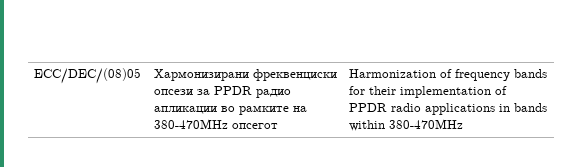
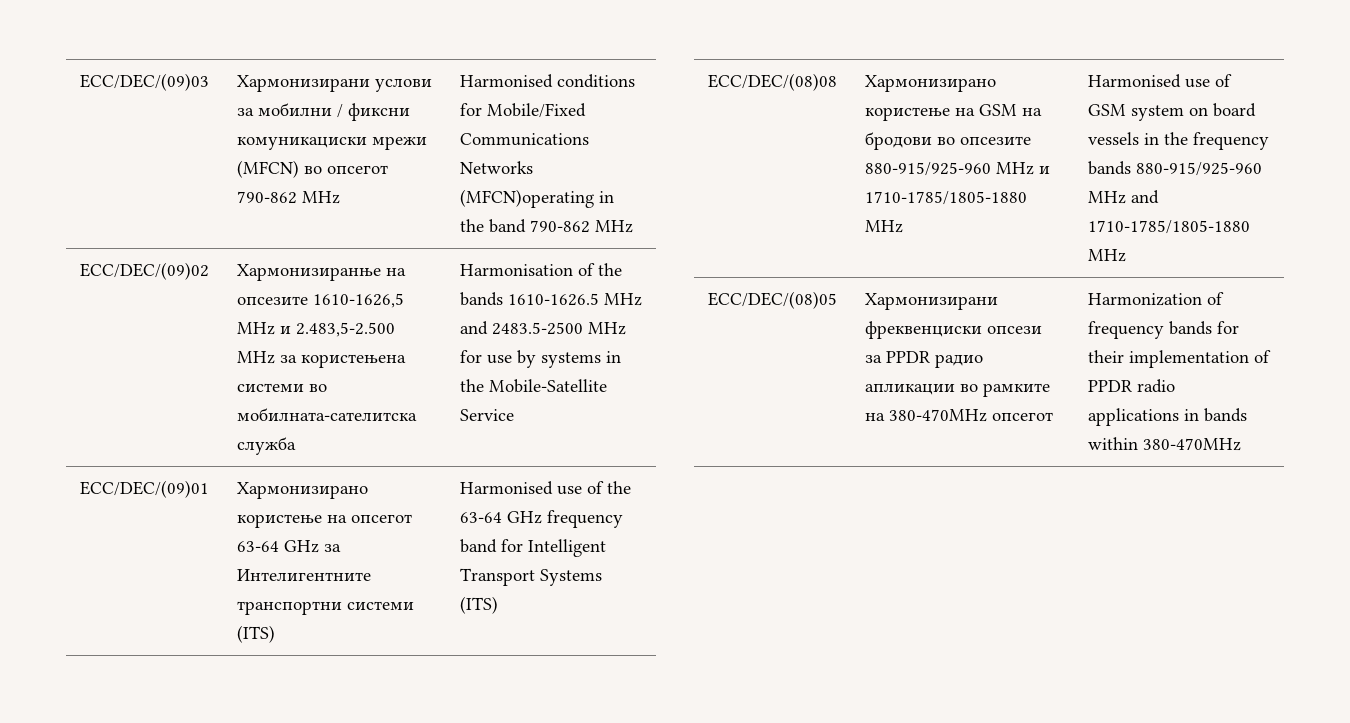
+ ECC/DEC/(09)03 | Хармонизирани услови за мобилни / фиксни комуникациски мрежи (MFCN) во опсегот 790-862 MHz | Harmonised conditions for Mobile/Fixed Communications Networks (MFCN)operating in the band 790-862 MHz
+ ECC/DEC/(09)02 | Хармонизиранње на опсезите 1610-1626,5 MHz и 2.483,5-2.500 MHz за користењена системи во мобилната-сателитска служба | Harmonisation of the bands 1610-1626.5 MHz and 2483.5-2500 MHz for use by systems in the Mobile-Satellite Service
+ ECC/DEC/(09)01 | Хармонизирано користење на опсегот 63-64 GHz за Интелигентните транспортни системи (ITS) | Harmonised use of the 63-64 GHz frequency band for Intelligent Transport Systems (ITS)
+ ECC/DEC/(08)08 | Хармонизирано користење на GSM на бродови во опсезите 880-915/925-960 MHz и 1710-1785/1805-1880 MHz | Harmonised use of GSM system on board vessels in the frequency bands 880-915/925-960 MHz and 1710-1785/1805-1880 MHz

